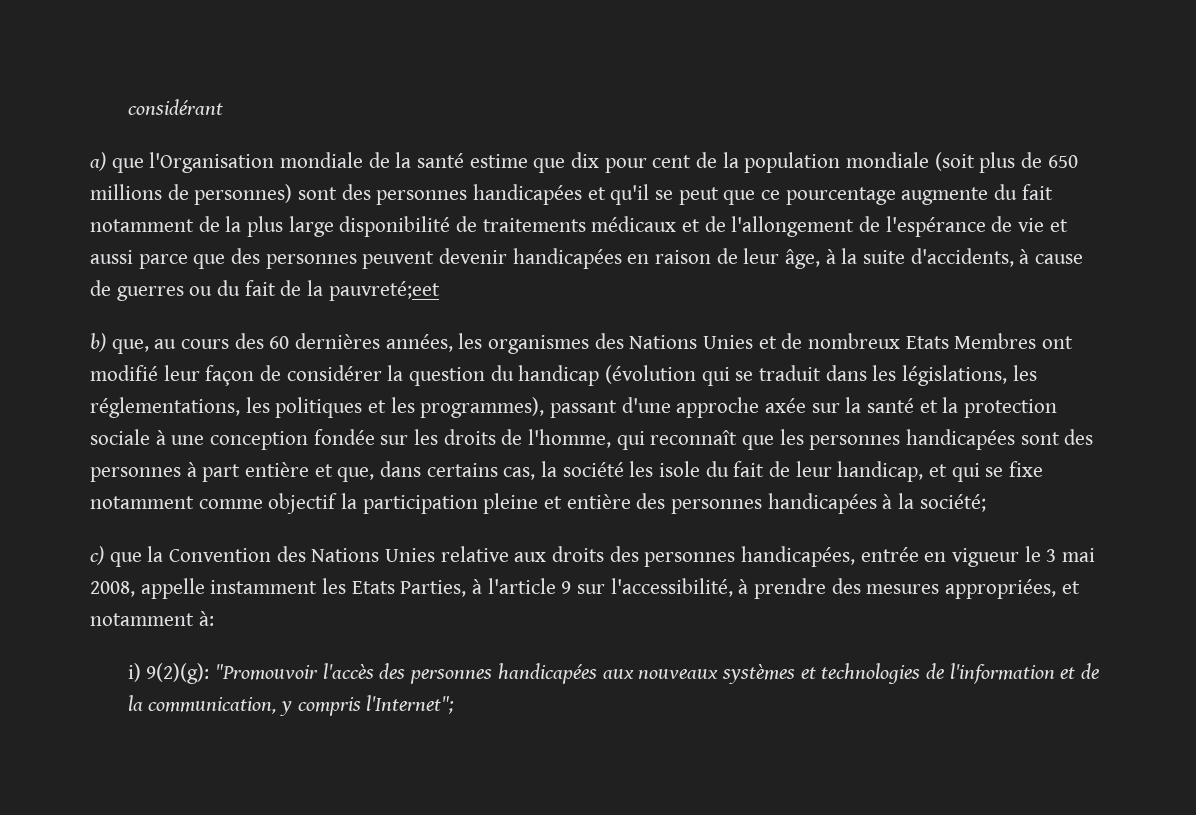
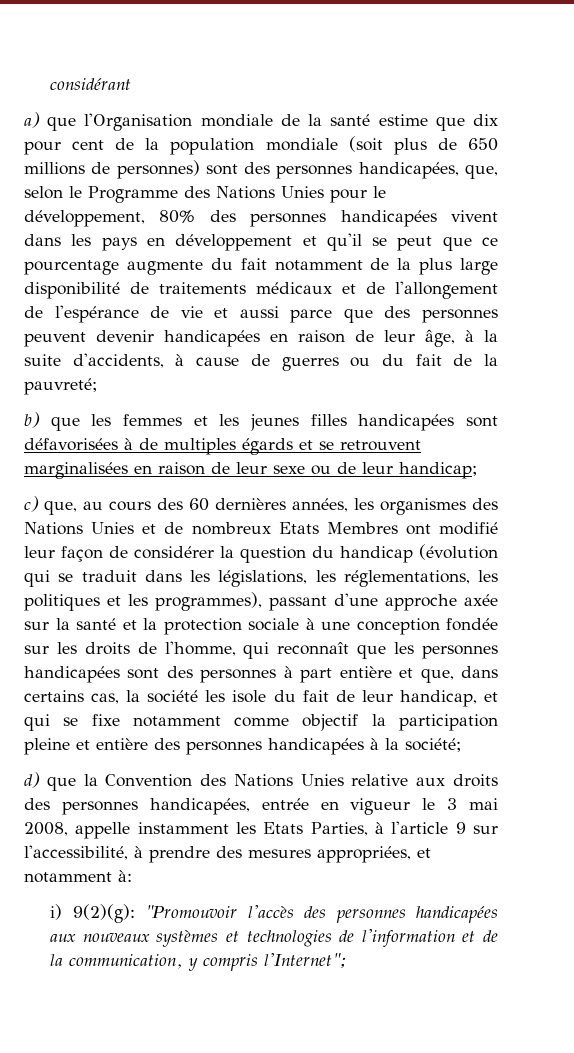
- a) que l'Organisation mondiale de la santé estime que dix pour cent de la population mondiale (soit plus de 650 millions de personnes) sont des personnes handicapées et qu'il se peut que ce pourcentage augmente du fait notamment de la plus large disponibilité de traitements médicaux et de l'allongement de l'espérance de vie et aussi parce que des personnes peuvent devenir handicapées en raison de leur âge, à la suite d'accidents, à cause de guerres ou du fait de la pauvreté;eet
+ a) que l'Organisation mondiale de la santé estime que dix pour cent de la population mondiale (soit plus de 650 millions de personnes) sont des personnes handicapées, que, selon le Programme des Nations Unies pour le développement, 80% des personnes handicapées vivent dans les pays en développement et qu'il se peut que ce pourcentage augmente du fait notamment de la plus large disponibilité de traitements médicaux et de l'allongement de l'espérance de vie et aussi parce que des personnes peuvent devenir handicapées en raison de leur âge, à la suite d'accidents, à cause de guerres ou du fait de la pauvreté;
- b) que, au cours des 60 dernières années, les organismes des Nations Unies et de nombreux Etats Membres ont modifié leur façon de considérer la question du handicap (évolution qui se traduit dans les législations, les réglementations, les politiques et les programmes), passant d'une approche axée sur la santé et la protection sociale à une conception fondée sur les droits de l'homme, qui reconnaît que les personnes handicapées sont des personnes à part entière et que, dans certains cas, la société les isole du fait de leur handicap, et qui se fixe notamment comme objectif la participation pleine et entière des personnes handicapées à la société;
+ b) que les femmes et les jeunes filles handicapées sont défavorisées à de multiples égards et se retrouvent marginalisées en raison de leur sexe ou de leur handicap;
+ c) que, au cours des 60 dernières années, les organismes des Nations Unies et de nombreux Etats Membres ont modifié leur façon de considérer la question du handicap (évolution qui se traduit dans les législations, les réglementations, les politiques et les programmes), passant d'une approche axée sur la santé et la protection sociale à une conception fondée sur les droits de l'homme, qui reconnaît que les personnes handicapées sont des personnes à part entière et que, dans certains cas, la société les isole du fait de leur handicap, et qui se fixe notamment comme objectif la participation pleine et entière des personnes handicapées à la société;
- c) que la Convention des Nations Unies relative aux droits des personnes handicapées, entrée en vigueur le 3 mai 2008, appelle instamment les Etats Parties, à l'article 9 sur l'accessibilité, à prendre des mesures appropriées, et notamment à:
+ d) que la Convention des Nations Unies relative aux droits des personnes handicapées, entrée en vigueur le 3 mai 2008, appelle instamment les Etats Parties, à l'article 9 sur l'accessibilité, à prendre des mesures appropriées, et notamment à:

